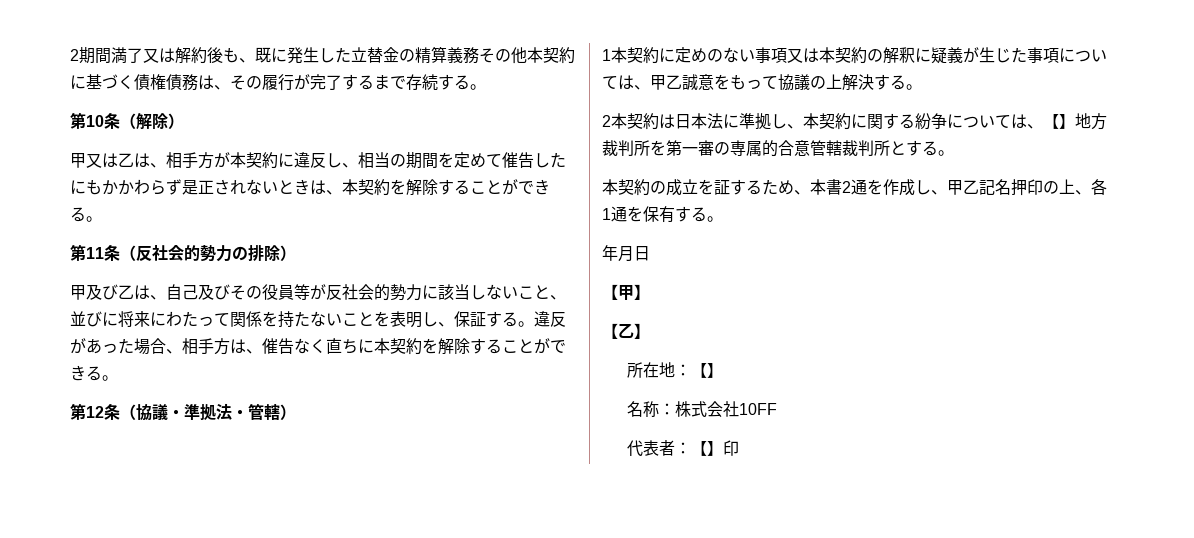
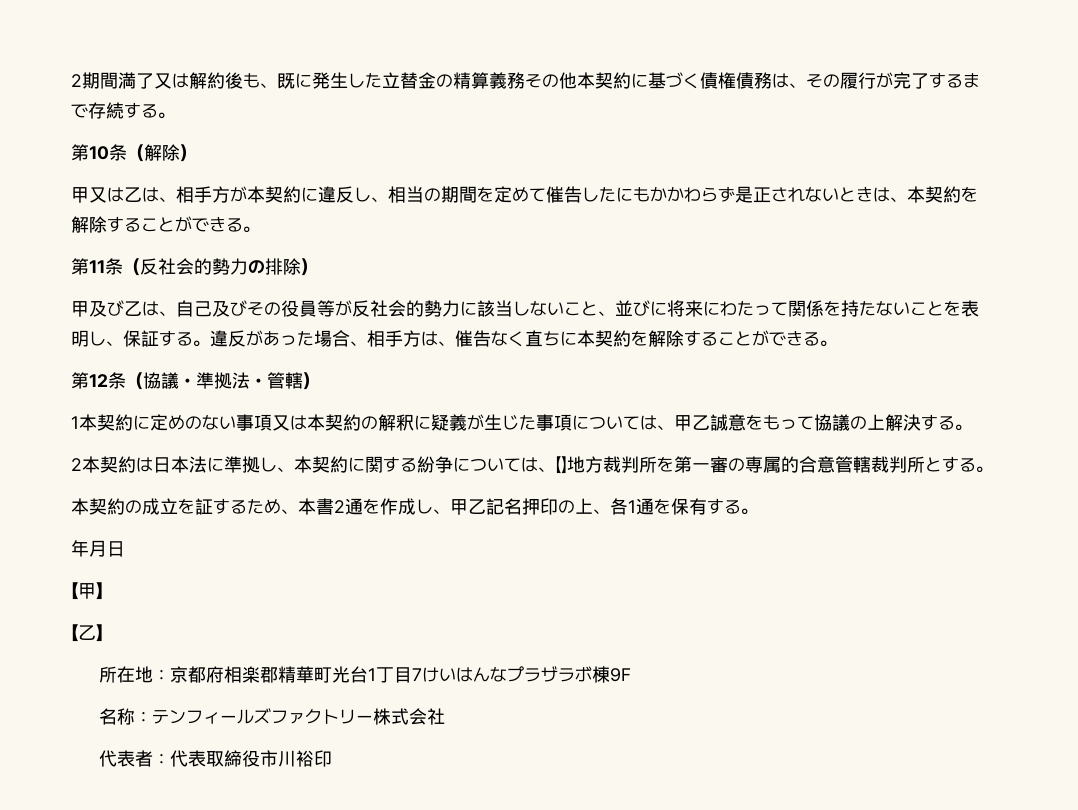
- 所在地：【】
- 名称：株式会社10FF
+ 所在地：京都府相楽郡精華町光台1丁目7けいはんなプラザラボ棟9F
+ 名称：テンフィールズファクトリー株式会社
- 代表者：【】印
+ 代表者：代表取締役市川裕印

